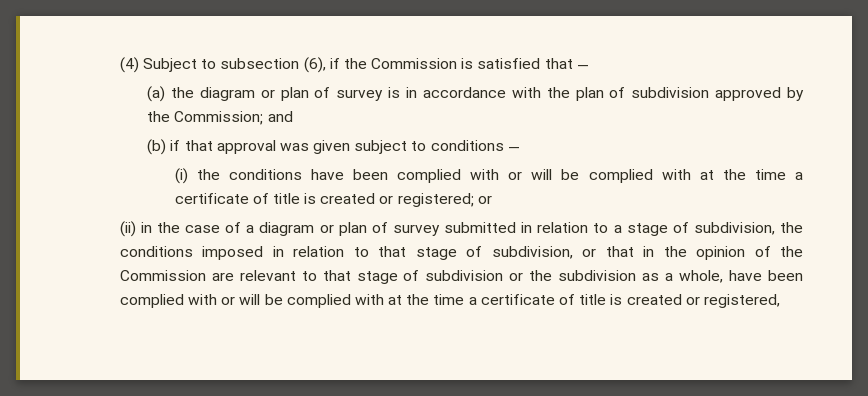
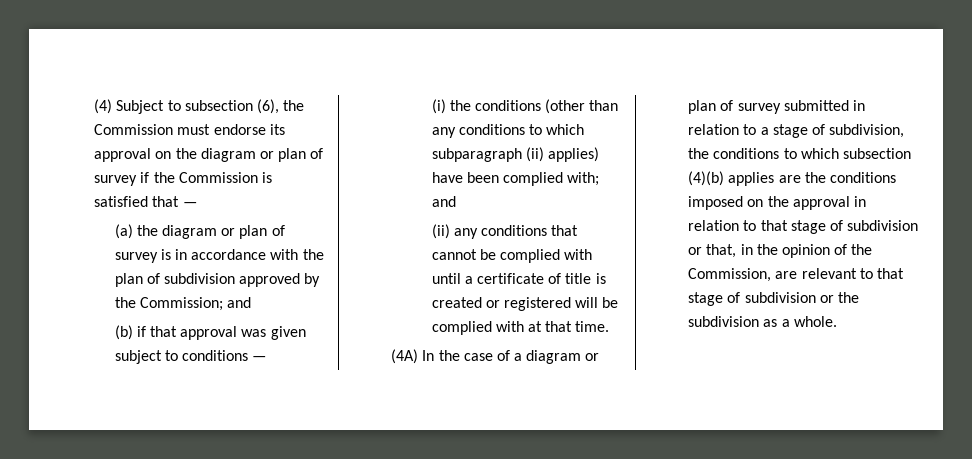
- (4) Subject to subsection (6), if the Commission is satisfied that —
+ (4) Subject to subsection (6), the Commission must endorse its approval on the diagram or plan of survey if the Commission is satisfied that —
- (i) the conditions have been complied with or will be complied with at the time a certificate of title is created or registered; or
- (ii) in the case of a diagram or plan of survey submitted in relation to a stage of subdivision, the conditions imposed in relation to that stage of subdivision, or that in the opinion of the Commission are relevant to that stage of subdivision or the subdivision as a whole, have been complied with or will be complied with at the time a certificate of title is created or registered,
+ (i) the conditions (other than any conditions to which subparagraph (ii) applies) have been complied with; and
+ (ii) any conditions that cannot be complied with until a certificate of title is created or registered will be complied with at that time.
+ (4A) In the case of a diagram or plan of survey submitted in relation to a stage of subdivision, the conditions to which subsection (4)(b) applies are the conditions imposed on the approval in relation to that stage of subdivision or that, in the opinion of the Commission, are relevant to that stage of subdivision or the subdivision as a whole.

